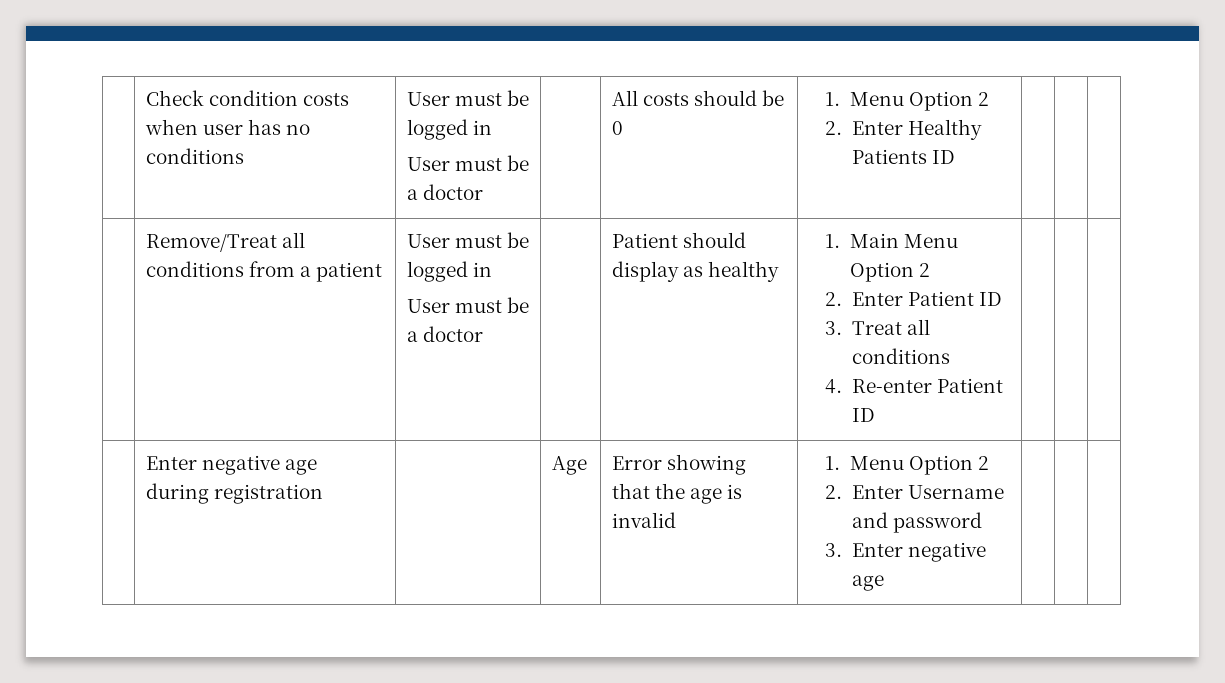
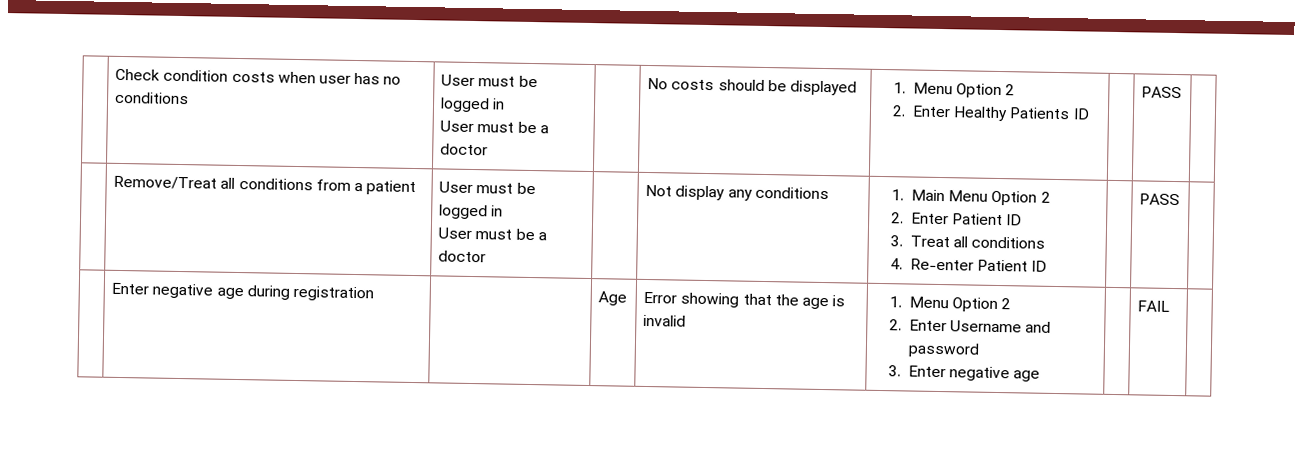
  | Check condition costs when user has no conditions | User must be logged in
- User must be a doctor | | All costs should be 0 | 1. Menu Option 2
- 2. Enter Healthy Patients ID | | |
+ User must be a doctor | | No costs should be displayed | 1. Menu Option 2
+ 2. Enter Healthy Patients ID | | PASS |
  | Remove/Treat all conditions from a patient | User must be logged in
- User must be a doctor | | Patient should display as healthy | 1. Main Menu Option 2
+ User must be a doctor | | Not display any conditions | 1. Main Menu Option 2
  2. Enter Patient ID
  3. Treat all conditions
- 4. Re-enter Patient ID | | |
+ 4. Re-enter Patient ID | | PASS |
  | Enter negative age during registration | | Age | Error showing that the age is invalid | 1. Menu Option 2
  2. Enter Username and password
- 3. Enter negative age | | |
+ 3. Enter negative age | | FAIL |

